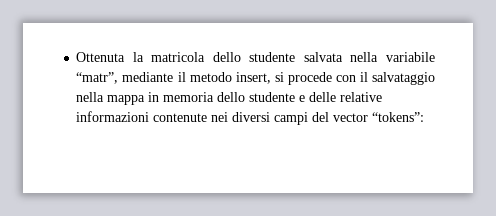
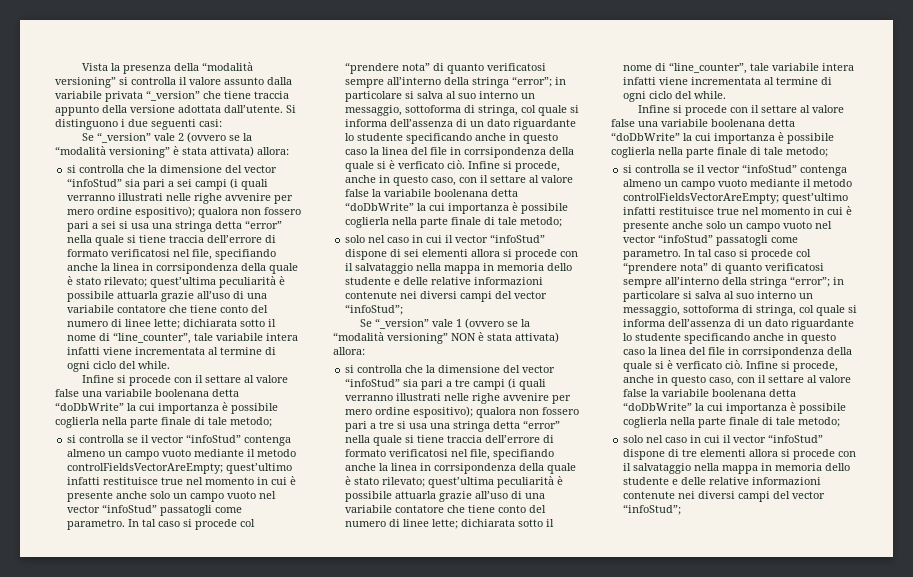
- Ottenuta la matricola dello studente salvata nella variabile “matr”, mediante il metodo insert, si procede con il salvataggio nella mappa in memoria dello studente e delle relative informazioni contenute nei diversi campi del vector “tokens”:
+ Vista la presenza della “modalità versioning” si controlla il valore assunto dalla variabile privata “_version” che tiene traccia appunto della versione adottata dall’utente. Si distinguono i due seguenti casi:
+ Se “_version” vale 2 (ovvero se la “modalità versioning” è stata attivata) allora:
+ si controlla che la dimensione del vector “infoStud” sia pari a sei campi (i quali verranno illustrati nelle righe avvenire per mero ordine espositivo); qualora non fossero pari a sei si usa una stringa detta “error” nella quale si tiene traccia dell’errore di formato verificatosi nel file, specifiando anche la linea in corrsipondenza della quale è stato rilevato; quest’ultima peculiarità è possibile attuarla grazie all’uso di una variabile contatore che tiene conto del numero di linee lette; dichiarata sotto il nome di “line_counter”, tale variabile intera infatti viene incrementata al termine di ogni ciclo del while.
+ Infine si procede con il settare al valore false una variabile boolenana detta “doDbWrite” la cui importanza è possibile coglierla nella parte finale di tale metodo;
+ si controlla se il vector “infoStud” contenga almeno un campo vuoto mediante il metodo controlFieldsVectorAreEmpty; quest’ultimo infatti restituisce true nel momento in cui è presente anche solo un campo vuoto nel vector “infoStud” passatogli come parametro. In tal caso si procede col “prendere nota” di quanto verificatosi sempre all’interno della stringa “error”; in particolare si salva al suo interno un messaggio, sottoforma di stringa, col quale si informa dell’assenza di un dato riguardante lo studente specificando anche in questo caso la linea del file in corrsipondenza della quale si è verficato ciò. Infine si procede, anche in questo caso, con il settare al valore false la variabile boolenana detta “doDbWrite” la cui importanza è possibile coglierla nella parte finale di tale metodo;
+ solo nel caso in cui il vector “infoStud” dispone di sei elementi allora si procede con il salvataggio nella mappa in memoria dello studente e delle relative informazioni contenute nei diversi campi del vector “infoStud”;
+ Se “_version” vale 1 (ovvero se la “modalità versioning” NON è stata attivata) allora:
+ si controlla che la dimensione del vector “infoStud” sia pari a tre campi (i quali verranno illustrati nelle righe avvenire per mero ordine espositivo); qualora non fossero pari a tre si usa una stringa detta “error” nella quale si tiene traccia dell’errore di formato verificatosi nel file, specifiando anche la linea in corrsipondenza della quale è stato rilevato; quest’ultima peculiarità è possibile attuarla grazie all’uso di una variabile contatore che tiene conto del numero di linee lette; dichiarata sotto il nome di “line_counter”, tale variabile intera infatti viene incrementata al termine di ogni ciclo del while.
+ Infine si procede con il settare al valore false una variabile boolenana detta “doDbWrite” la cui importanza è possibile coglierla nella parte finale di tale metodo;
+ si controlla se il vector “infoStud” contenga almeno un campo vuoto mediante il metodo controlFieldsVectorAreEmpty; quest’ultimo infatti restituisce true nel momento in cui è presente anche solo un campo vuoto nel vector “infoStud” passatogli come parametro. In tal caso si procede col “prendere nota” di quanto verificatosi sempre all’interno della stringa “error”; in particolare si salva al suo interno un messaggio, sottoforma di stringa, col quale si informa dell’assenza di un dato riguardante lo studente specificando anche in questo caso la linea del file in corrsipondenza della quale si è verficato ciò. Infine si procede, anche in questo caso, con il settare al valore false la variabile boolenana detta “doDbWrite” la cui importanza è possibile coglierla nella parte finale di tale metodo;
+ solo nel caso in cui il vector “infoStud” dispone di tre elementi allora si procede con il salvataggio nella mappa in memoria dello studente e delle relative informazioni contenute nei diversi campi del vector “infoStud”;

